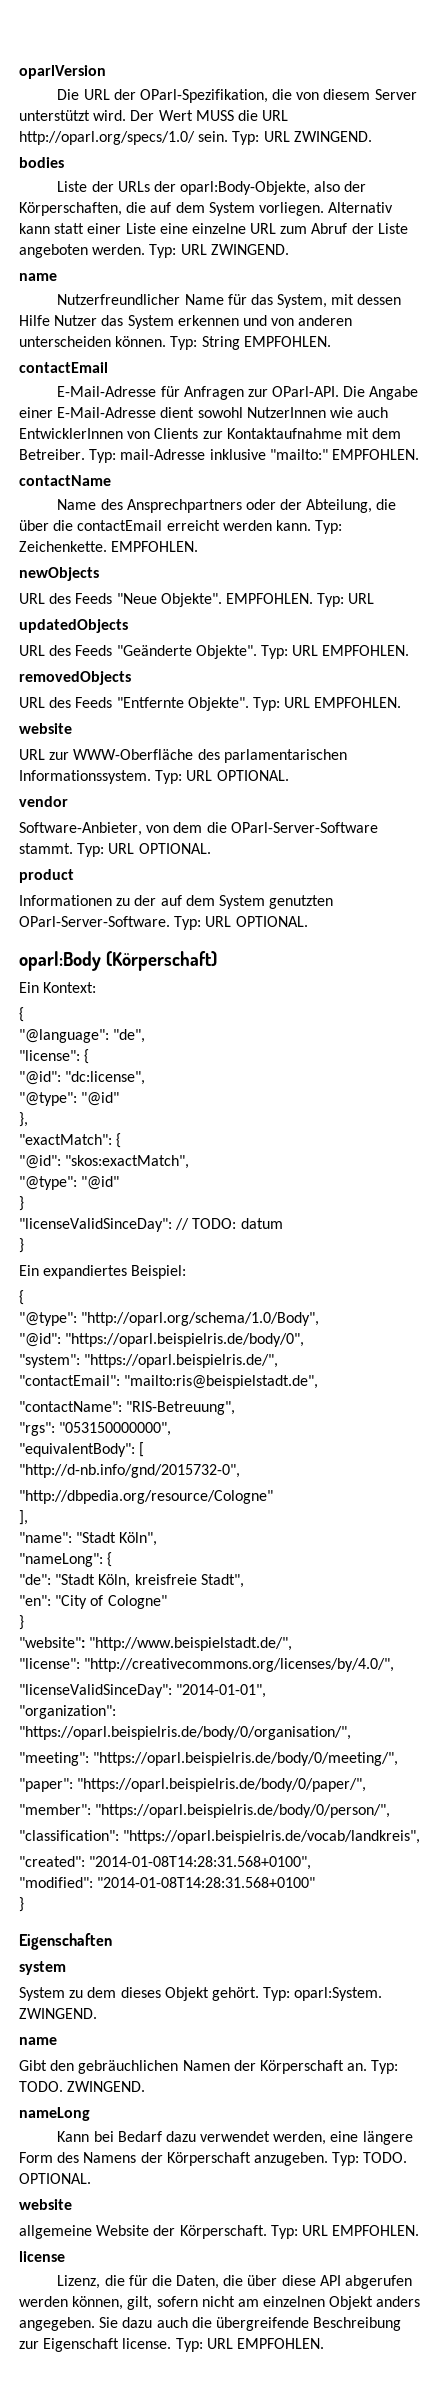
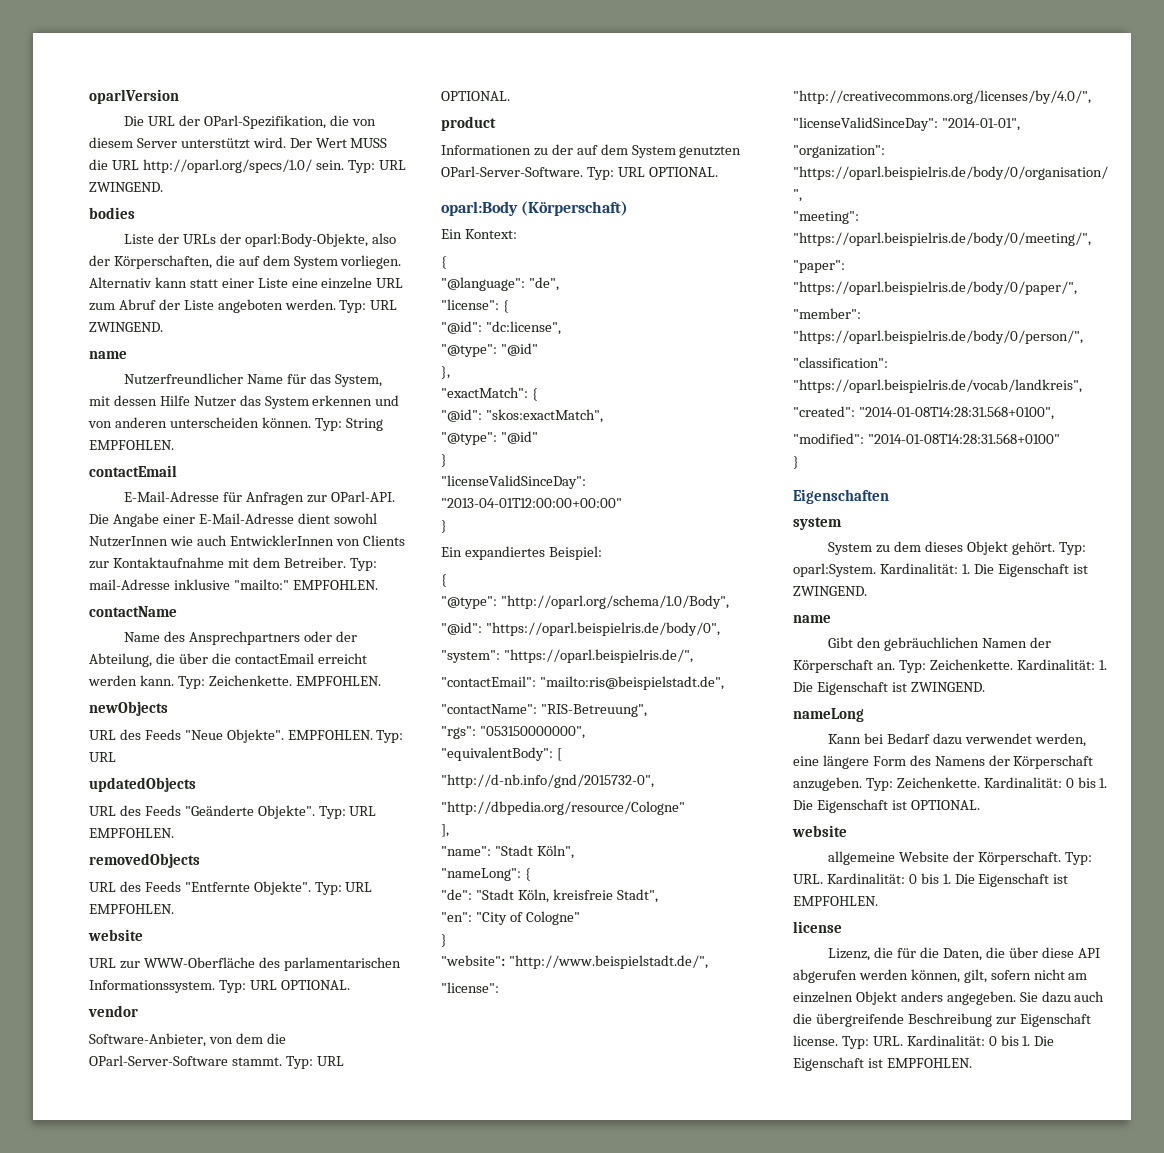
- "licenseValidSinceDay": // TODO: datum
+ "licenseValidSinceDay": "2013-04-01T12:00:00+00:00"
- Typ: oparl:System. ZWINGEND.
+ Typ: oparl:System. Kardinalität: 1. Die Eigenschaft ist ZWINGEND.
- Typ: TODO. ZWINGEND.
+ Typ: Zeichenkette. Kardinalität: 1. Die Eigenschaft ist ZWINGEND.
- Typ: TODO. OPTIONAL.
+ Typ: Zeichenkette. Kardinalität: 0 bis 1. Die Eigenschaft ist OPTIONAL.
- allgemeine Website der Körperschaft. Typ: URL EMPFOHLEN.
+ allgemeine Website der Körperschaft. Typ: URL. Kardinalität: 0 bis 1. Die Eigenschaft ist EMPFOHLEN.
- Sie dazu auch die übergreifende Beschreibung zur Eigenschaft license. Typ: URL EMPFOHLEN.
+ Sie dazu auch die übergreifende Beschreibung zur Eigenschaft license. Typ: URL. Kardinalität: 0 bis 1. Die Eigenschaft ist EMPFOHLEN.

